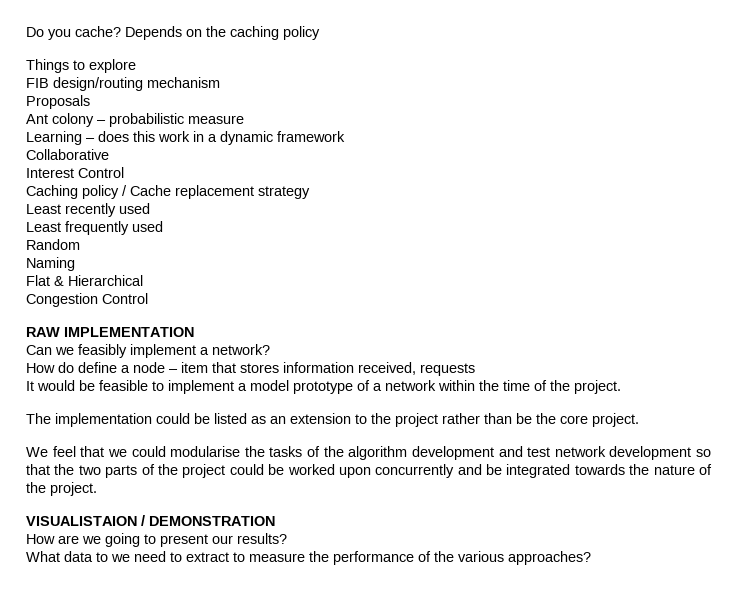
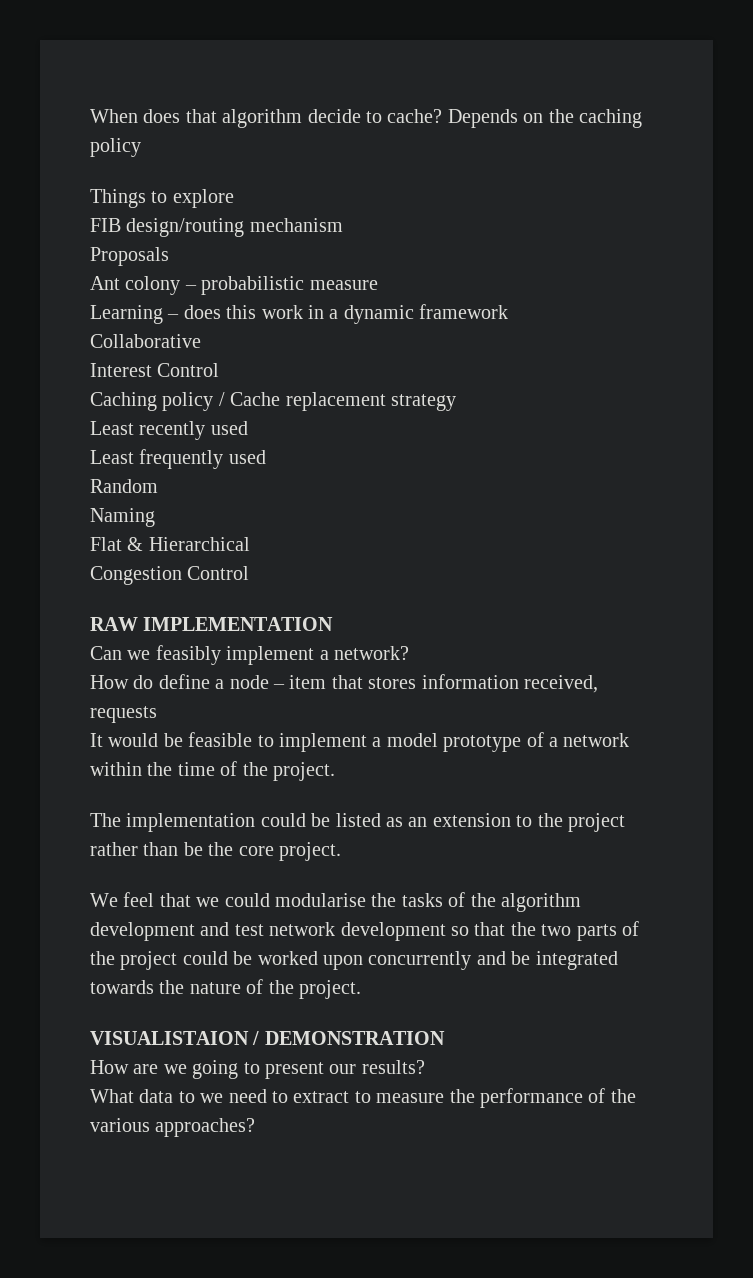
- Do you cache?
+ When does that algorithm decide to cache?

